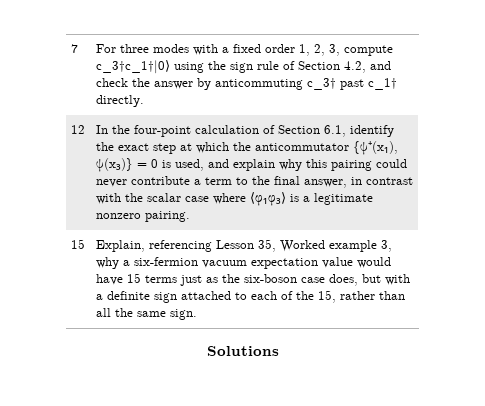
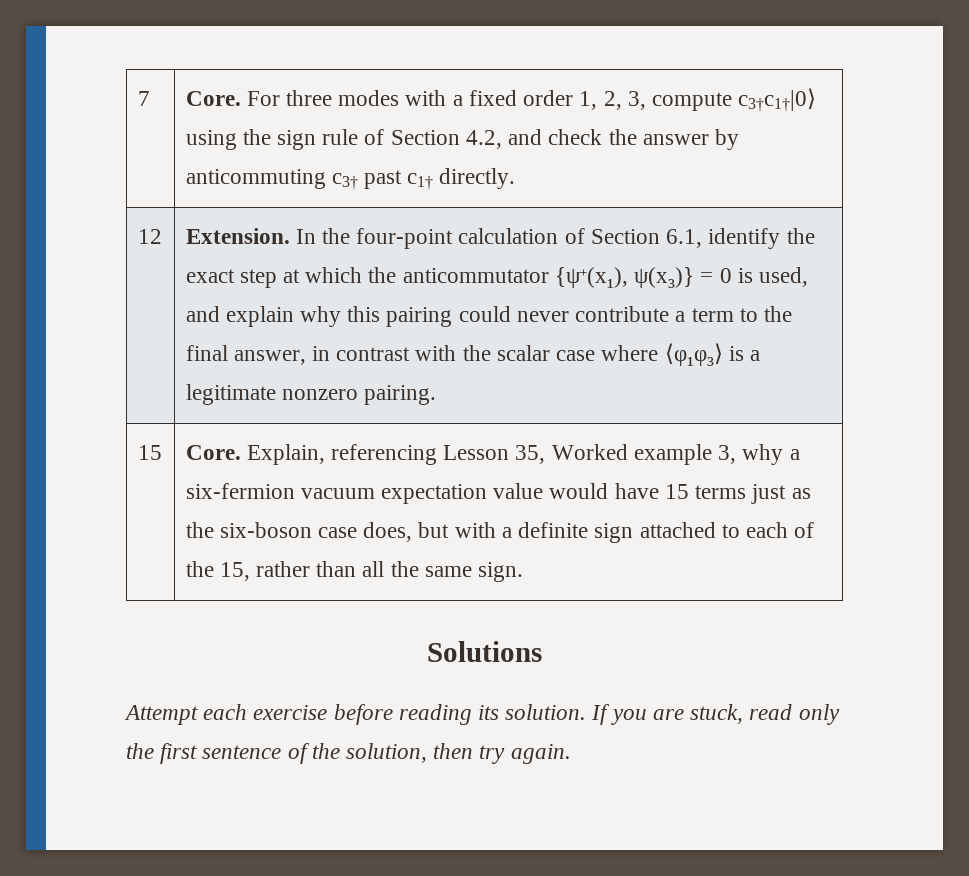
- 7 | For three modes with a fixed order 1, 2, 3, compute c_3†c_1†|0⟩ using the sign rule of Section 4.2, and check the answer by anticommuting c_3† past c_1† directly.
+ 7 | Core. For three modes with a fixed order 1, 2, 3, compute c3†c1†|0⟩ using the sign rule of Section 4.2, and check the answer by anticommuting c3† past c1† directly.
+ Extension.
- 15 | Explain, referencing Lesson 35, Worked example 3, why a six-fermion vacuum expectation value would have 15 terms just as the six-boson case does, but with a definite sign attached to each of the 15, rather than all the same sign.
+ 15 | Core. Explain, referencing Lesson 35, Worked example 3, why a six-fermion vacuum expectation value would have 15 terms just as the six-boson case does, but with a definite sign attached to each of the 15, rather than all the same sign.
+ Attempt each exercise before reading its solution. If you are stuck, read only the first sentence of the solution, then try again.

